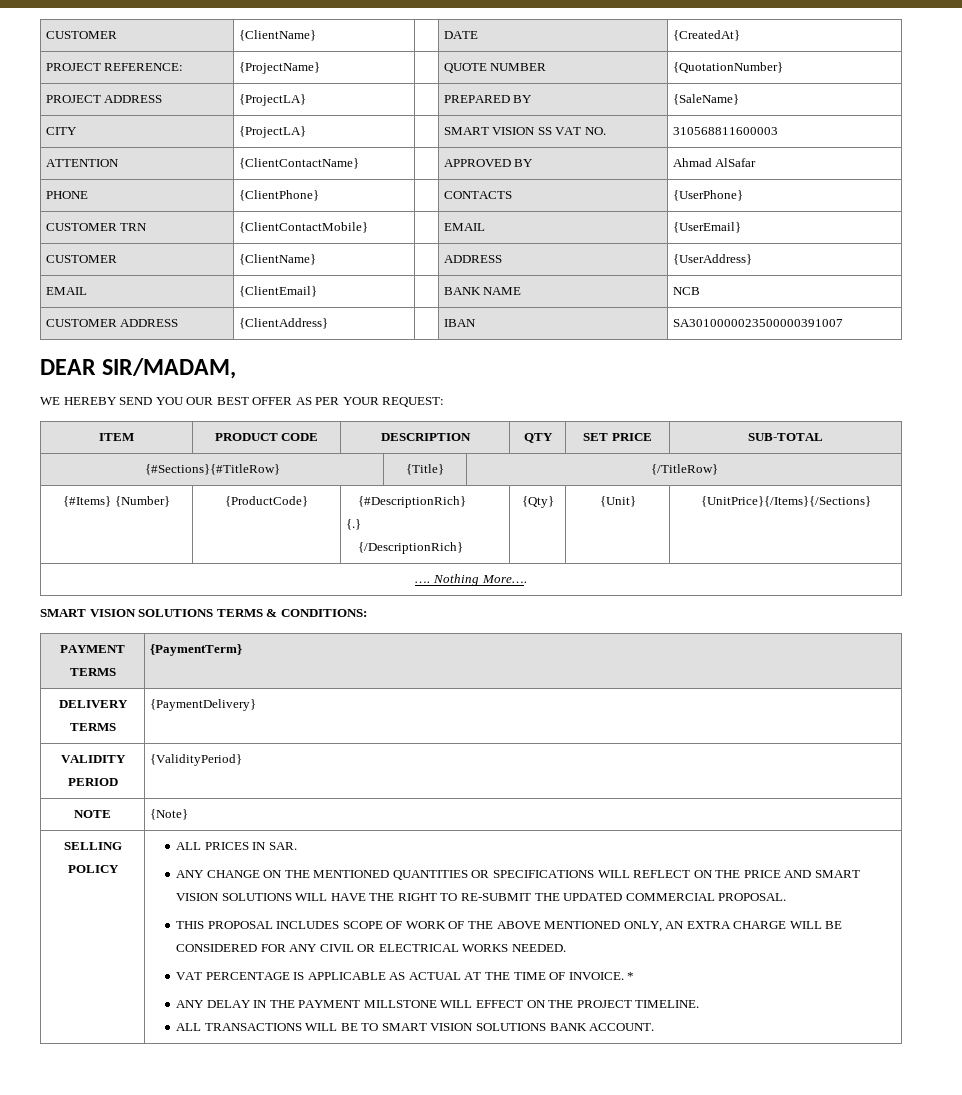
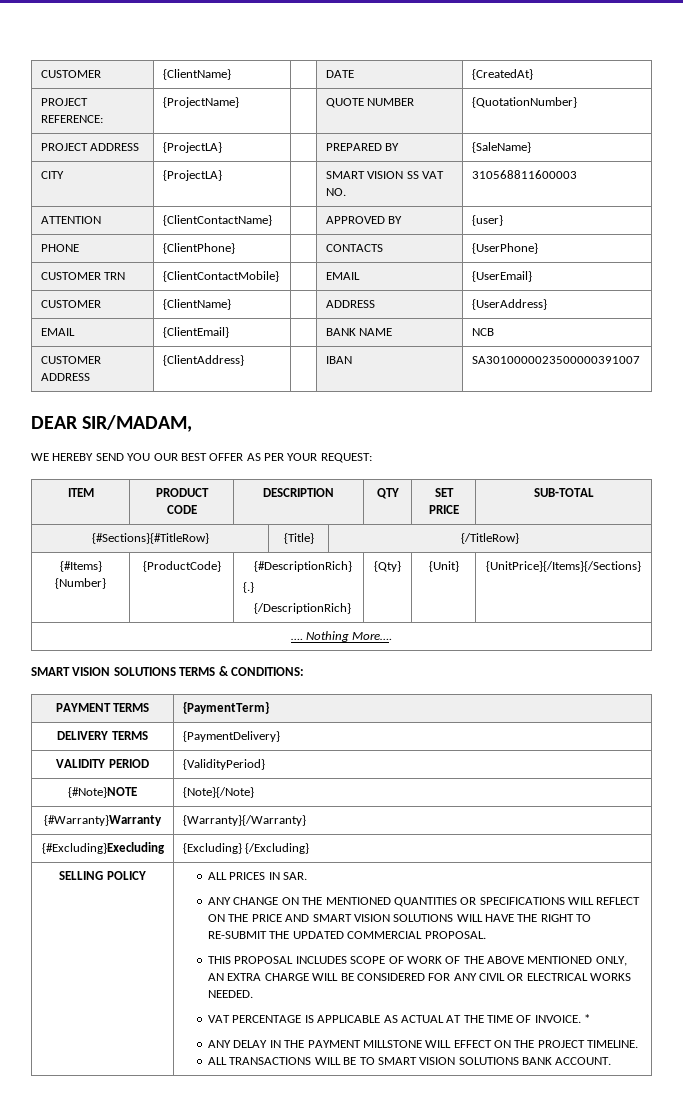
- ATTENTION | {ClientContactName} | | APPROVED BY | Ahmad AlSafar
+ ATTENTION | {ClientContactName} | | APPROVED BY | {user}
- NOTE | {Note}
+ {#Note}NOTE | {Note}{/Note}
+ {#Warranty}Warranty | {Warranty}{/Warranty}
+ {#Excluding}Execluding | {Excluding} {/Excluding}

